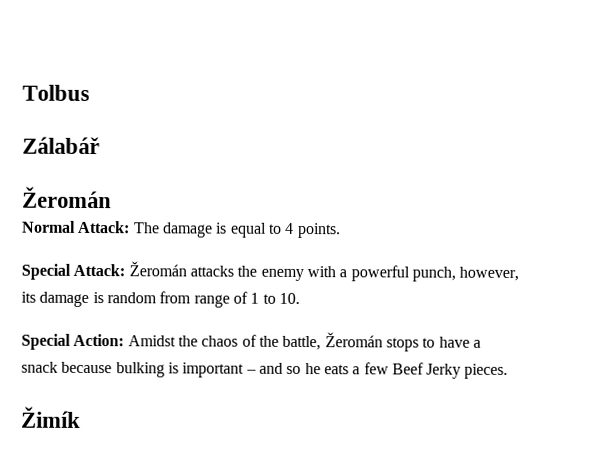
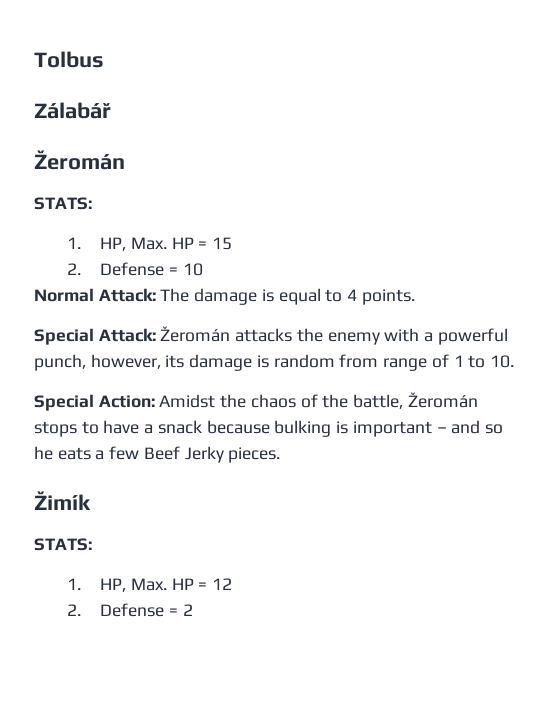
  Zálabář
  Žeromán
+ STATS:
+ 1. HP, Max. HP = 15
+ 2. Defense = 10
  Žimík
+ STATS:
+ 1. HP, Max. HP = 12
+ 2. Defense = 2

